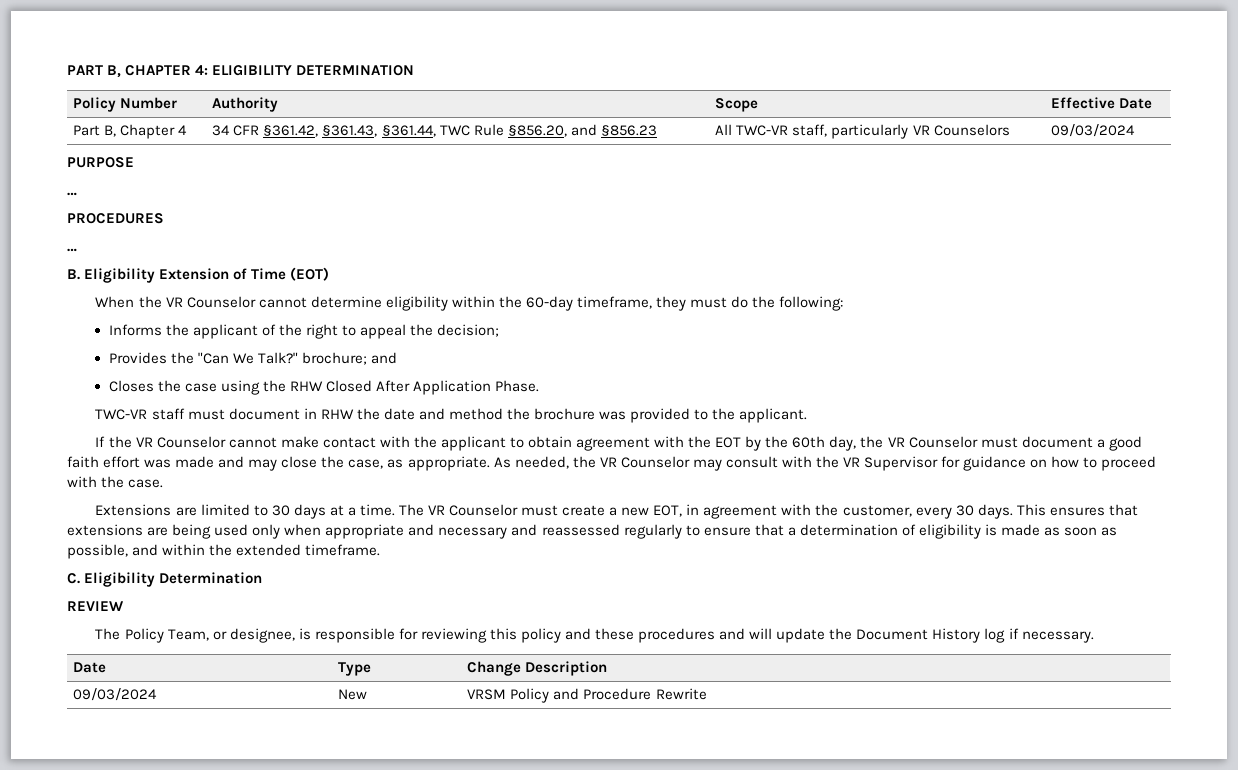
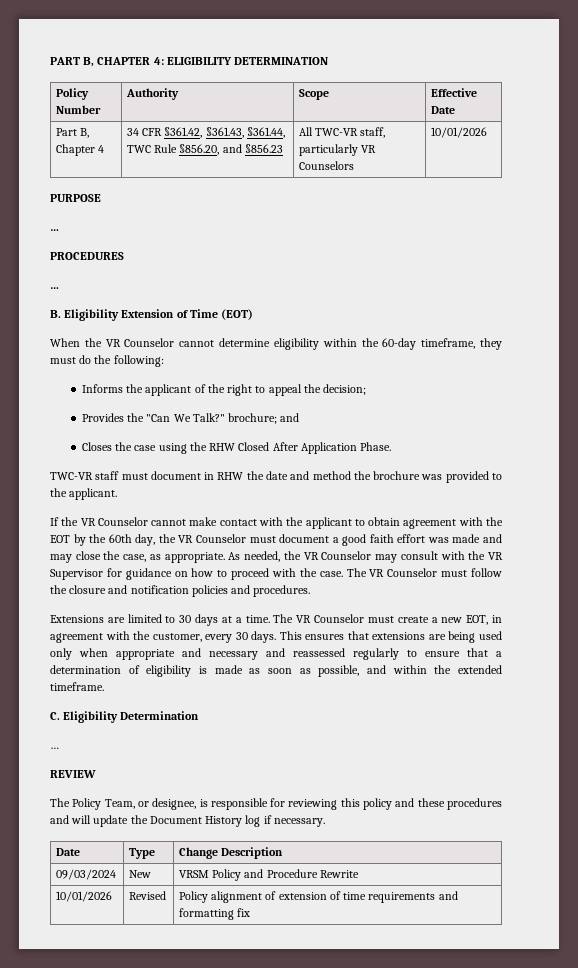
- Part B, Chapter 4 | 34 CFR §361.42, §361.43, §361.44, TWC Rule §856.20, and §856.23 | All TWC-VR staff, particularly VR Counselors | 09/03/2024
+ Part B, Chapter 4 | 34 CFR §361.42, §361.43, §361.44, TWC Rule §856.20, and §856.23 | All TWC-VR staff, particularly VR Counselors | 10/01/2026
+ The VR Counselor must follow the closure and notification policies and procedures.
  C. Eligibility Determination
+ …
+ 10/01/2026 | Revised | Policy alignment of extension of time requirements and formatting fix

